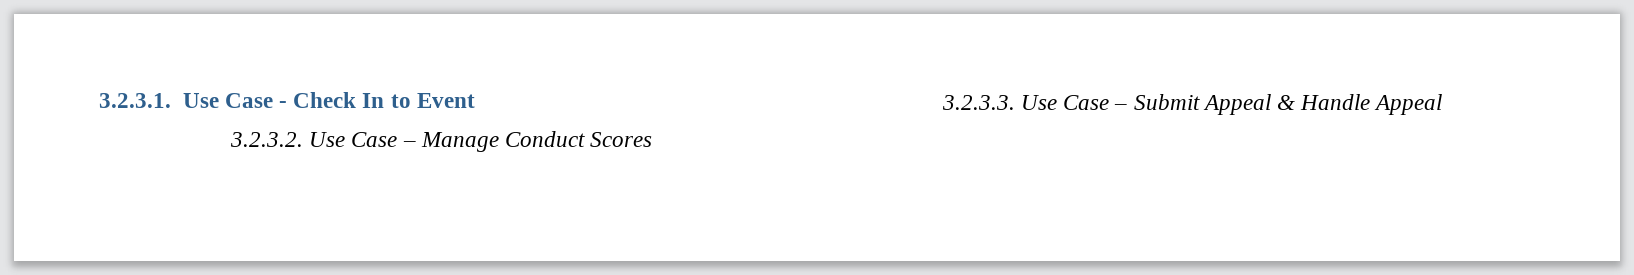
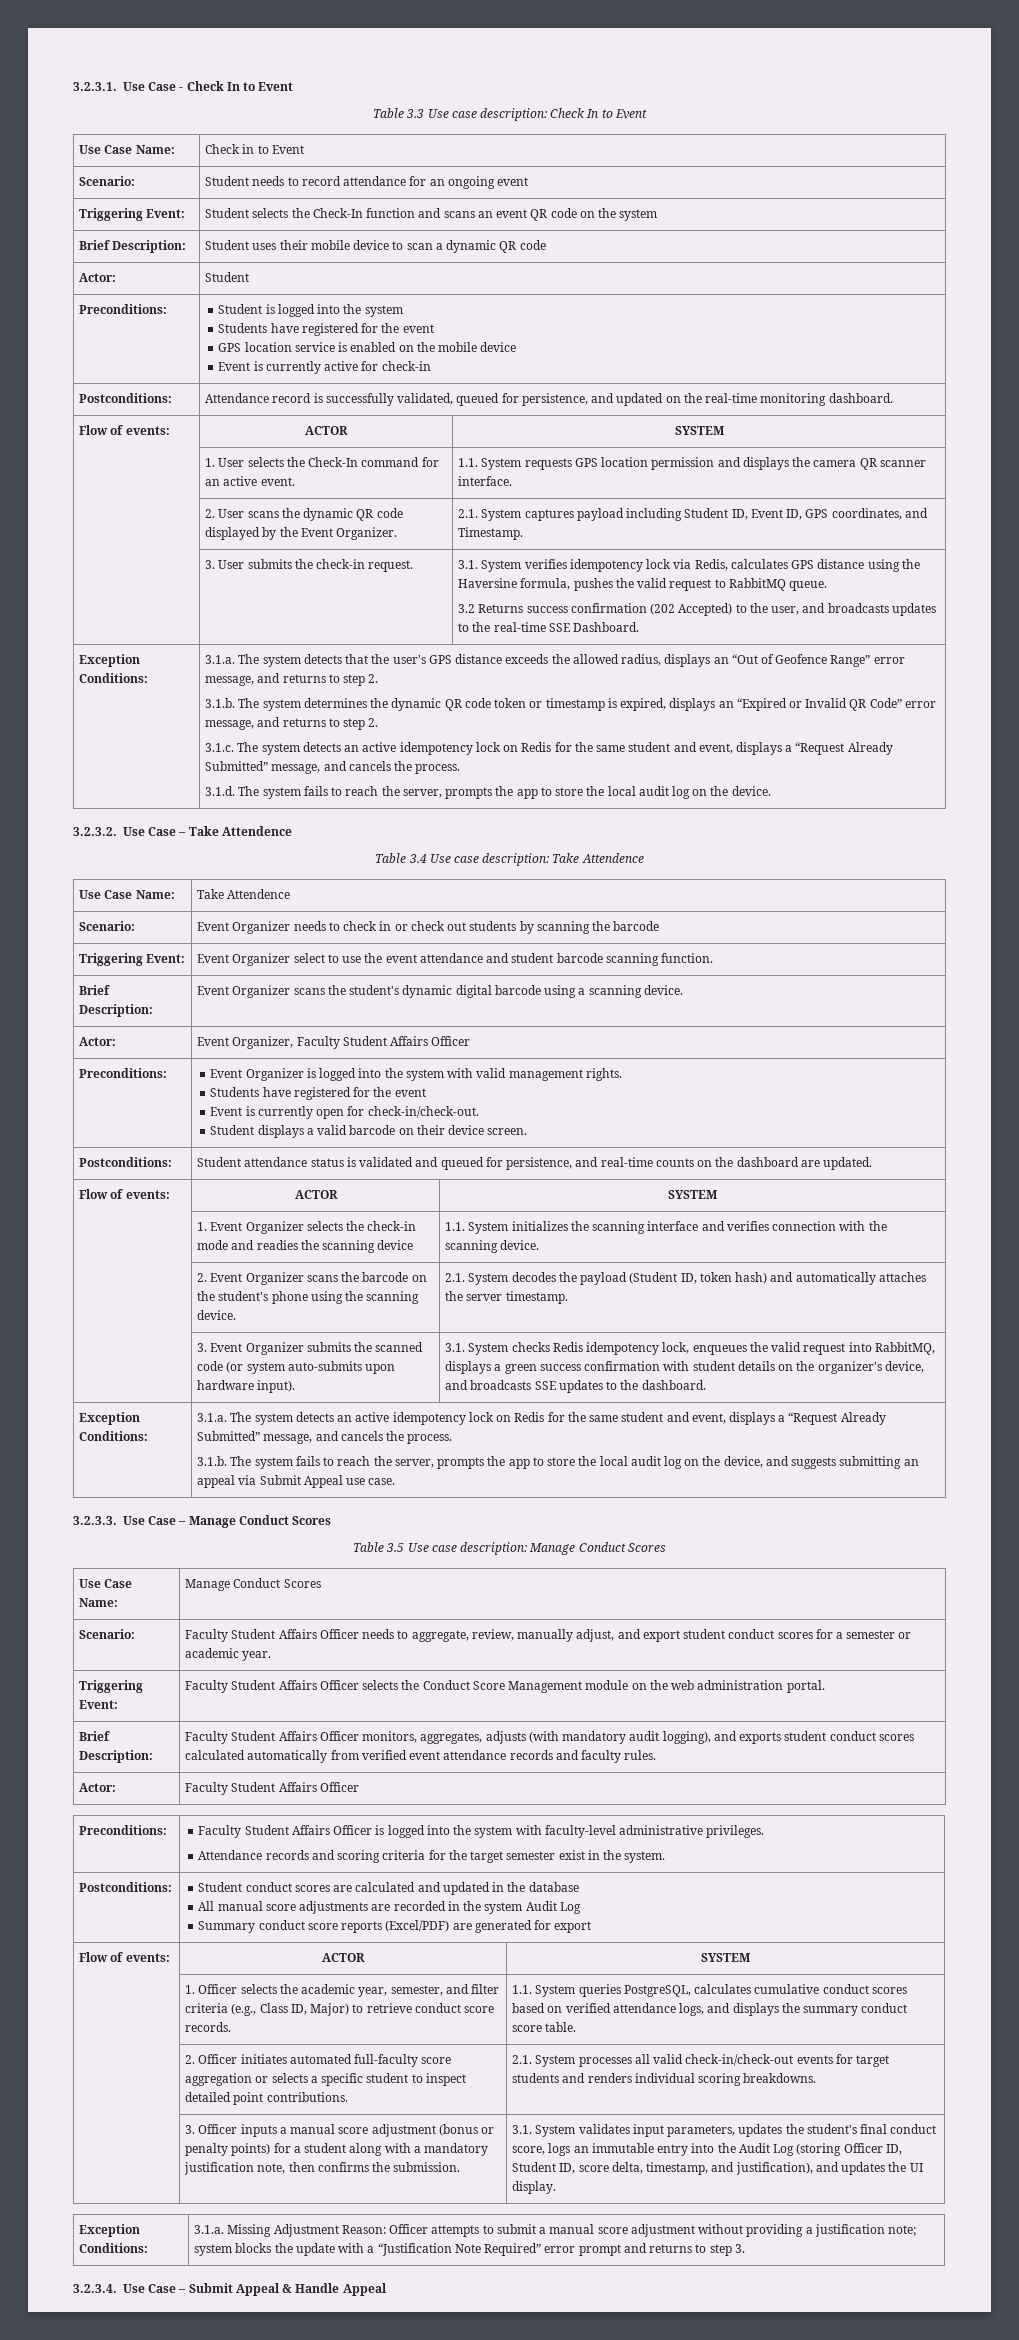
- 3.2.3.2. Use Case – Manage Conduct Scores
+ Table 3.3 Use case description: Check In to Event
+ Use Case Name: | Check in to Event
+ Scenario: | Student needs to record attendance for an ongoing event
+ Triggering Event: | Student selects the Check-In function and scans an event QR code on the system
+ Brief Description: | Student uses their mobile device to scan a dynamic QR code
+ Actor: | Student
+ Preconditions: | Student is logged into the system
+ Students have registered for the event
+ GPS location service is enabled on the mobile device
+ Event is currently active for check-in
+ Postconditions: | Attendance record is successfully validated, queued for persistence, and updated on the real-time monitoring dashboard.
+ Flow of events: | ACTOR | SYSTEM
+ | 1. User selects the Check-In command for an active event. | 1.1. System requests GPS location permission and displays the camera QR scanner interface.
+ | 2. User scans the dynamic QR code displayed by the Event Organizer. | 2.1. System captures payload including Student ID, Event ID, GPS coordinates, and Timestamp.
+ | 3. User submits the check-in request. | 3.1. System verifies idempotency lock via Redis, calculates GPS distance using the Haversine formula, pushes the valid request to RabbitMQ queue.
+ 3.2 Returns success confirmation (202 Accepted) to the user, and broadcasts updates to the real-time SSE Dashboard.
+ Exception Conditions: | 3.1.a. The system detects that the user's GPS distance exceeds the allowed radius, displays an “Out of Geofence Range” error message, and returns to step 2.
+ 3.1.b. The system determines the dynamic QR code token or timestamp is expired, displays an “Expired or Invalid QR Code” error message, and returns to step 2.
+ 3.1.c. The system detects an active idempotency lock on Redis for the same student and event, displays a “Request Already Submitted” message, and cancels the process.
+ 3.1.d. The system fails to reach the server, prompts the app to store the local audit log on the device.
+ 3.2.3.2. Use Case – Take Attendence
+ Table 3.4 Use case description: Take Attendence
+ Use Case Name: | Take Attendence
+ Scenario: | Event Organizer needs to check in or check out students by scanning the barcode
+ Triggering Event: | Event Organizer select to use the event attendance and student barcode scanning function.
+ Brief Description: | Event Organizer scans the student's dynamic digital barcode using a scanning device.
+ Actor: | Event Organizer, Faculty Student Affairs Officer
+ Preconditions: | Event Organizer is logged into the system with valid management rights.
+ Students have registered for the event
+ Event is currently open for check-in/check-out.
+ Student displays a valid barcode on their device screen.
+ Postconditions: | Student attendance status is validated and queued for persistence, and real-time counts on the dashboard are updated.
+ Flow of events: | ACTOR | SYSTEM
+ | 1. Event Organizer selects the check-in mode and readies the scanning device | 1.1. System initializes the scanning interface and verifies connection with the scanning device.
+ | 2. Event Organizer scans the barcode on the student's phone using the scanning device. | 2.1. System decodes the payload (Student ID, token hash) and automatically attaches the server timestamp.
+ | 3. Event Organizer submits the scanned code (or system auto-submits upon hardware input). | 3.1. System checks Redis idempotency lock, enqueues the valid request into RabbitMQ, displays a green success confirmation with student details on the organizer's device, and broadcasts SSE updates to the dashboard.
+ Exception Conditions: | 3.1.a. The system detects an active idempotency lock on Redis for the same student and event, displays a “Request Already Submitted” message, and cancels the process.
+ 3.1.b. The system fails to reach the server, prompts the app to store the local audit log on the device, and suggests submitting an appeal via Submit Appeal use case.
+ 3.2.3.3. Use Case – Manage Conduct Scores
- 3.2.3.3. Use Case – Submit Appeal & Handle Appeal
+ Table 3.5 Use case description: Manage Conduct Scores
+ Use Case Name: | Manage Conduct Scores
+ Scenario: | Faculty Student Affairs Officer needs to aggregate, review, manually adjust, and export student conduct scores for a semester or academic year.
+ Triggering Event: | Faculty Student Affairs Officer selects the Conduct Score Management module on the web administration portal.
+ Brief Description: | Faculty Student Affairs Officer monitors, aggregates, adjusts (with mandatory audit logging), and exports student conduct scores calculated automatically from verified event attendance records and faculty rules.
+ Actor: | Faculty Student Affairs Officer
+ Preconditions: | Faculty Student Affairs Officer is logged into the system with faculty-level administrative privileges.
+ Attendance records and scoring criteria for the target semester exist in the system.
+ Postconditions: | Student conduct scores are calculated and updated in the database
+ All manual score adjustments are recorded in the system Audit Log
+ Summary conduct score reports (Excel/PDF) are generated for export
+ Flow of events: | ACTOR | SYSTEM
+ | 1. Officer selects the academic year, semester, and filter criteria (e.g., Class ID, Major) to retrieve conduct score records. | 1.1. System queries PostgreSQL, calculates cumulative conduct scores based on verified attendance logs, and displays the summary conduct score table.
+ | 2. Officer initiates automated full-faculty score aggregation or selects a specific student to inspect detailed point contributions. | 2.1. System processes all valid check-in/check-out events for target students and renders individual scoring breakdowns.
+ | 3. Officer inputs a manual score adjustment (bonus or penalty points) for a student along with a mandatory justification note, then confirms the submission. | 3.1. System validates input parameters, updates the student's final conduct score, logs an immutable entry into the Audit Log (storing Officer ID, Student ID, score delta, timestamp, and justification), and updates the UI display.
+ Exception Conditions: | 3.1.a. Missing Adjustment Reason: Officer attempts to submit a manual score adjustment without providing a justification note; system blocks the update with a “Justification Note Required” error prompt and returns to step 3.
+ 3.2.3.4. Use Case – Submit Appeal & Handle Appeal

